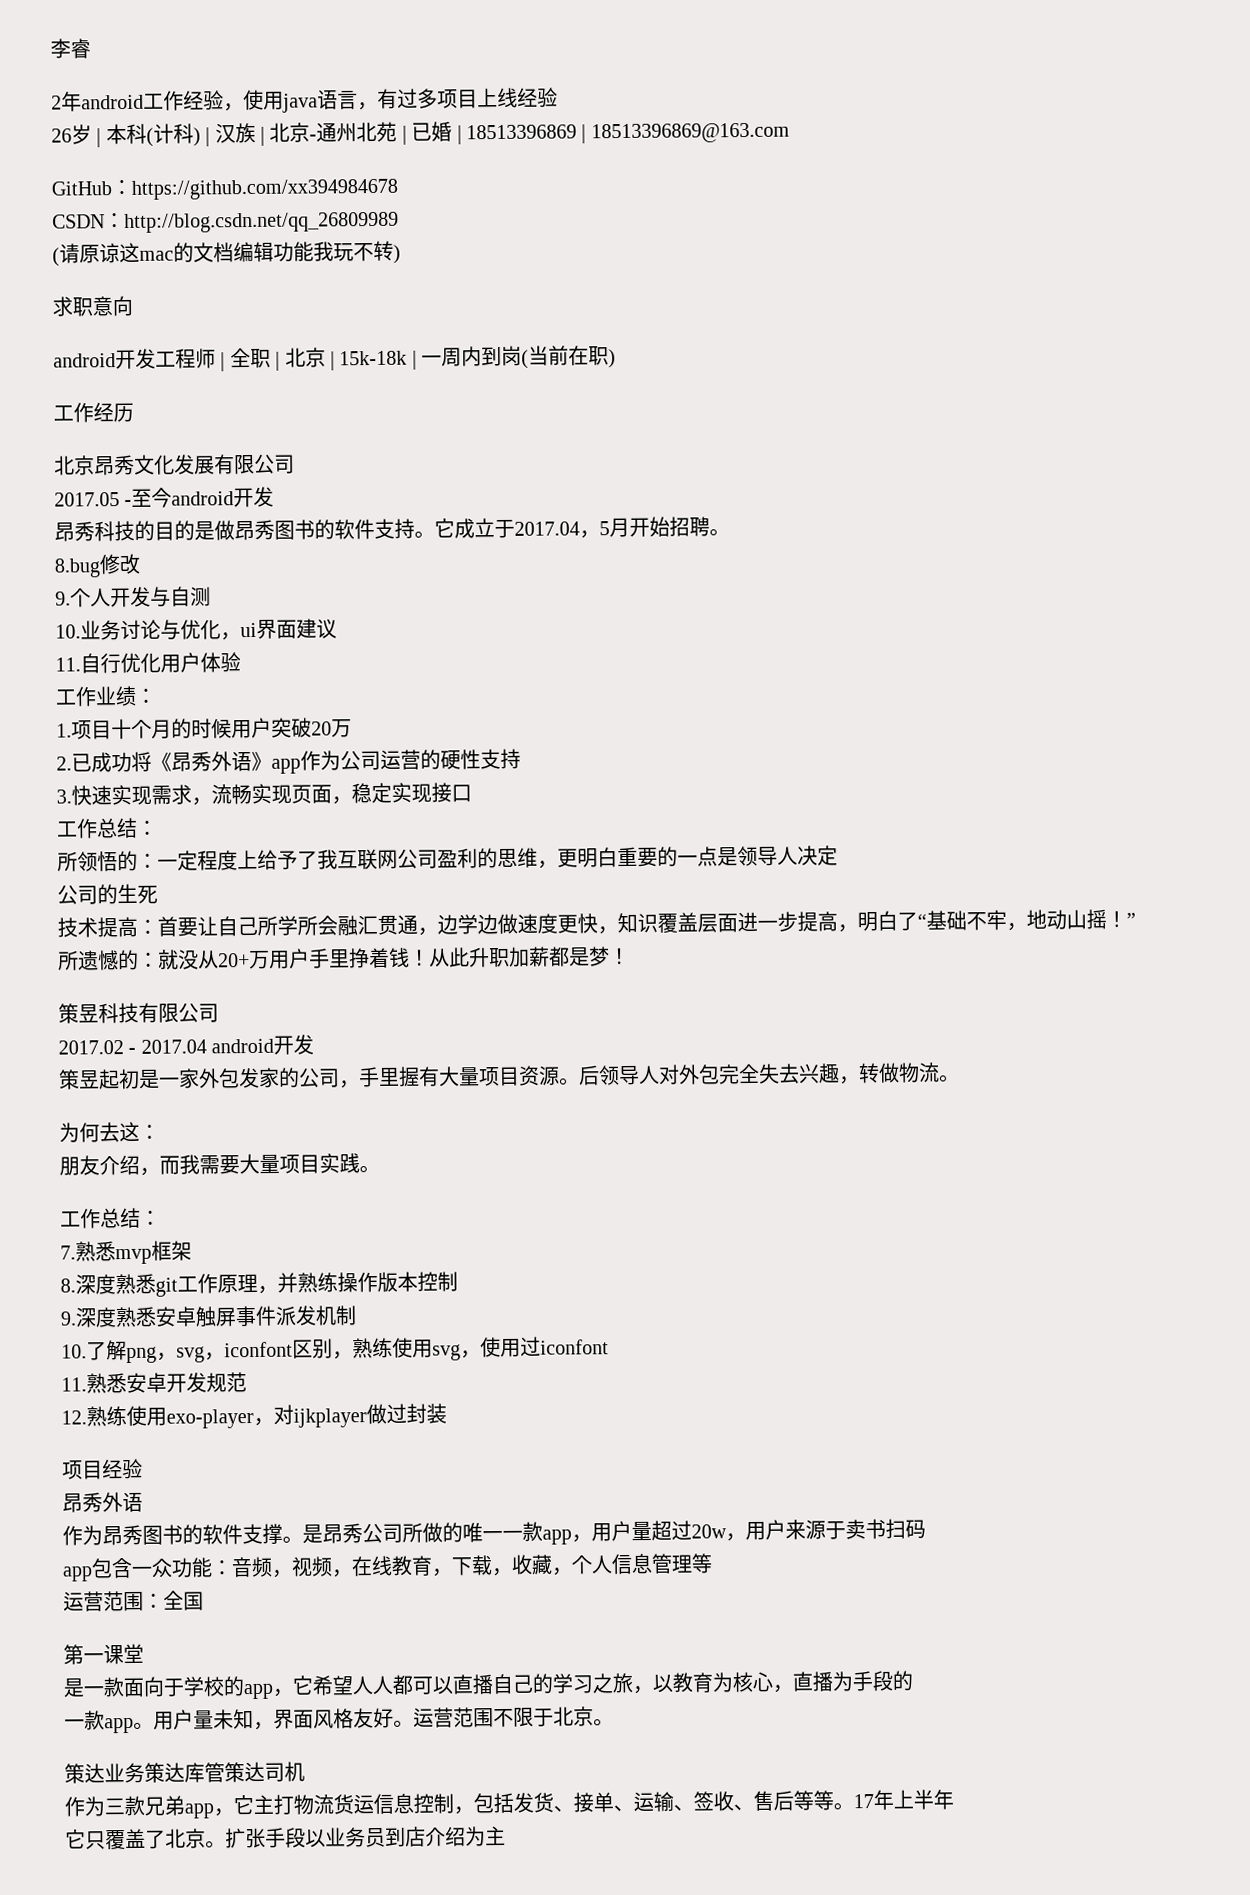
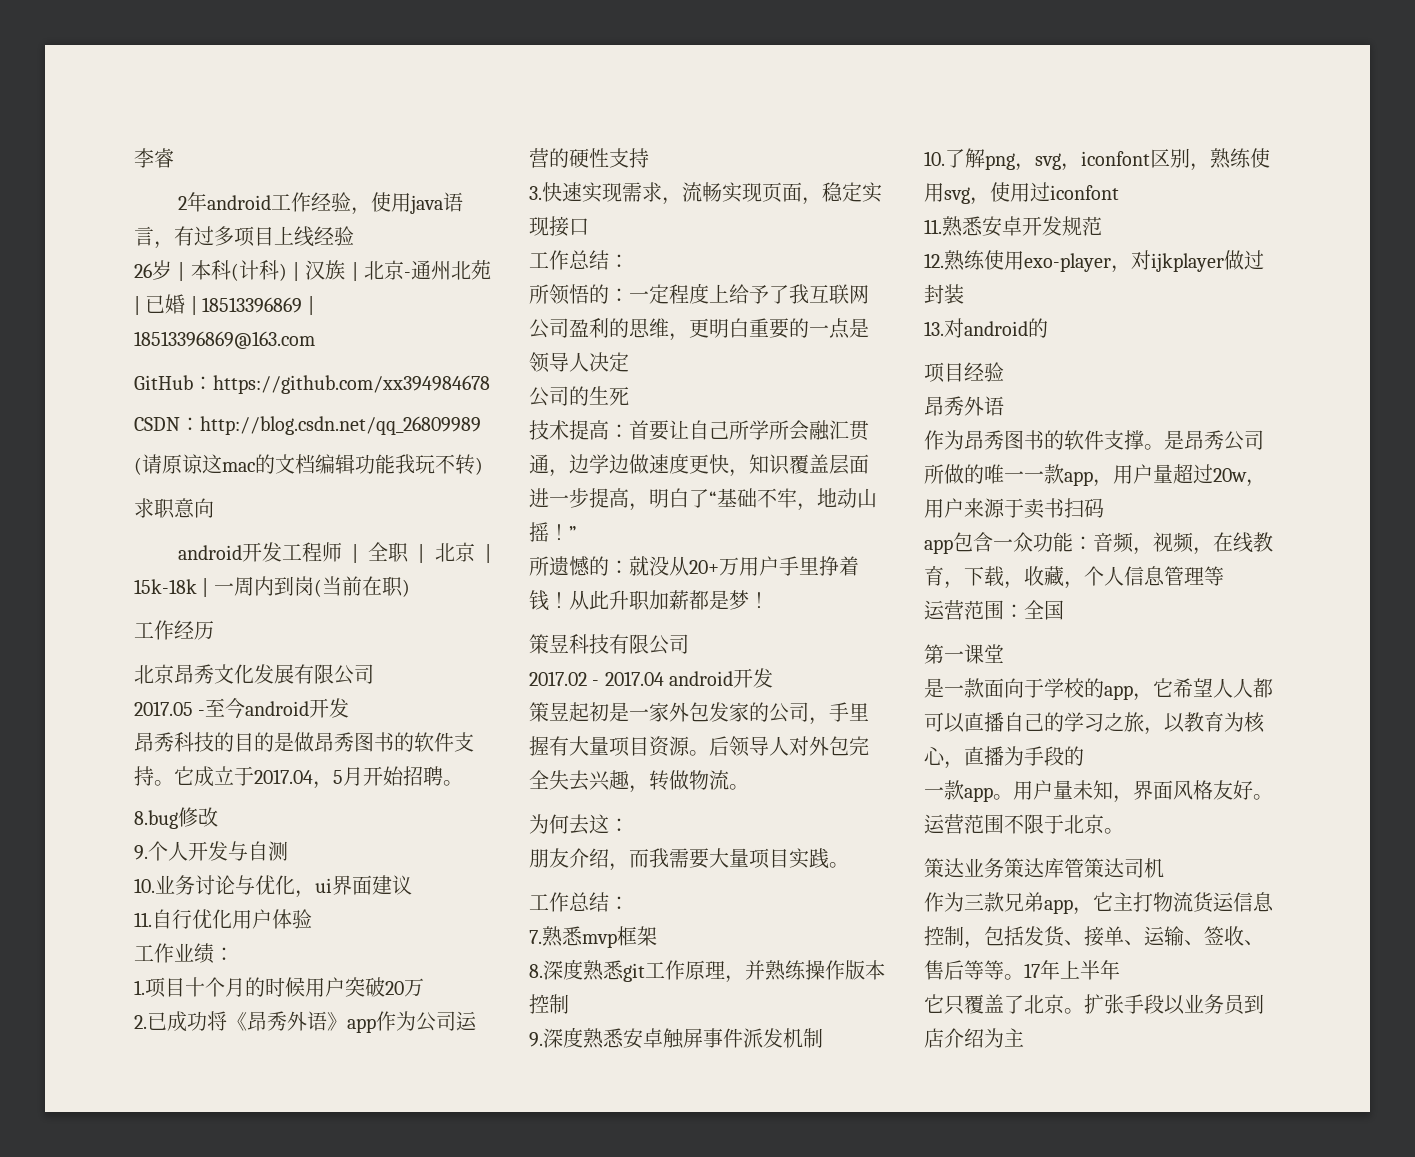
+ 13.对android的

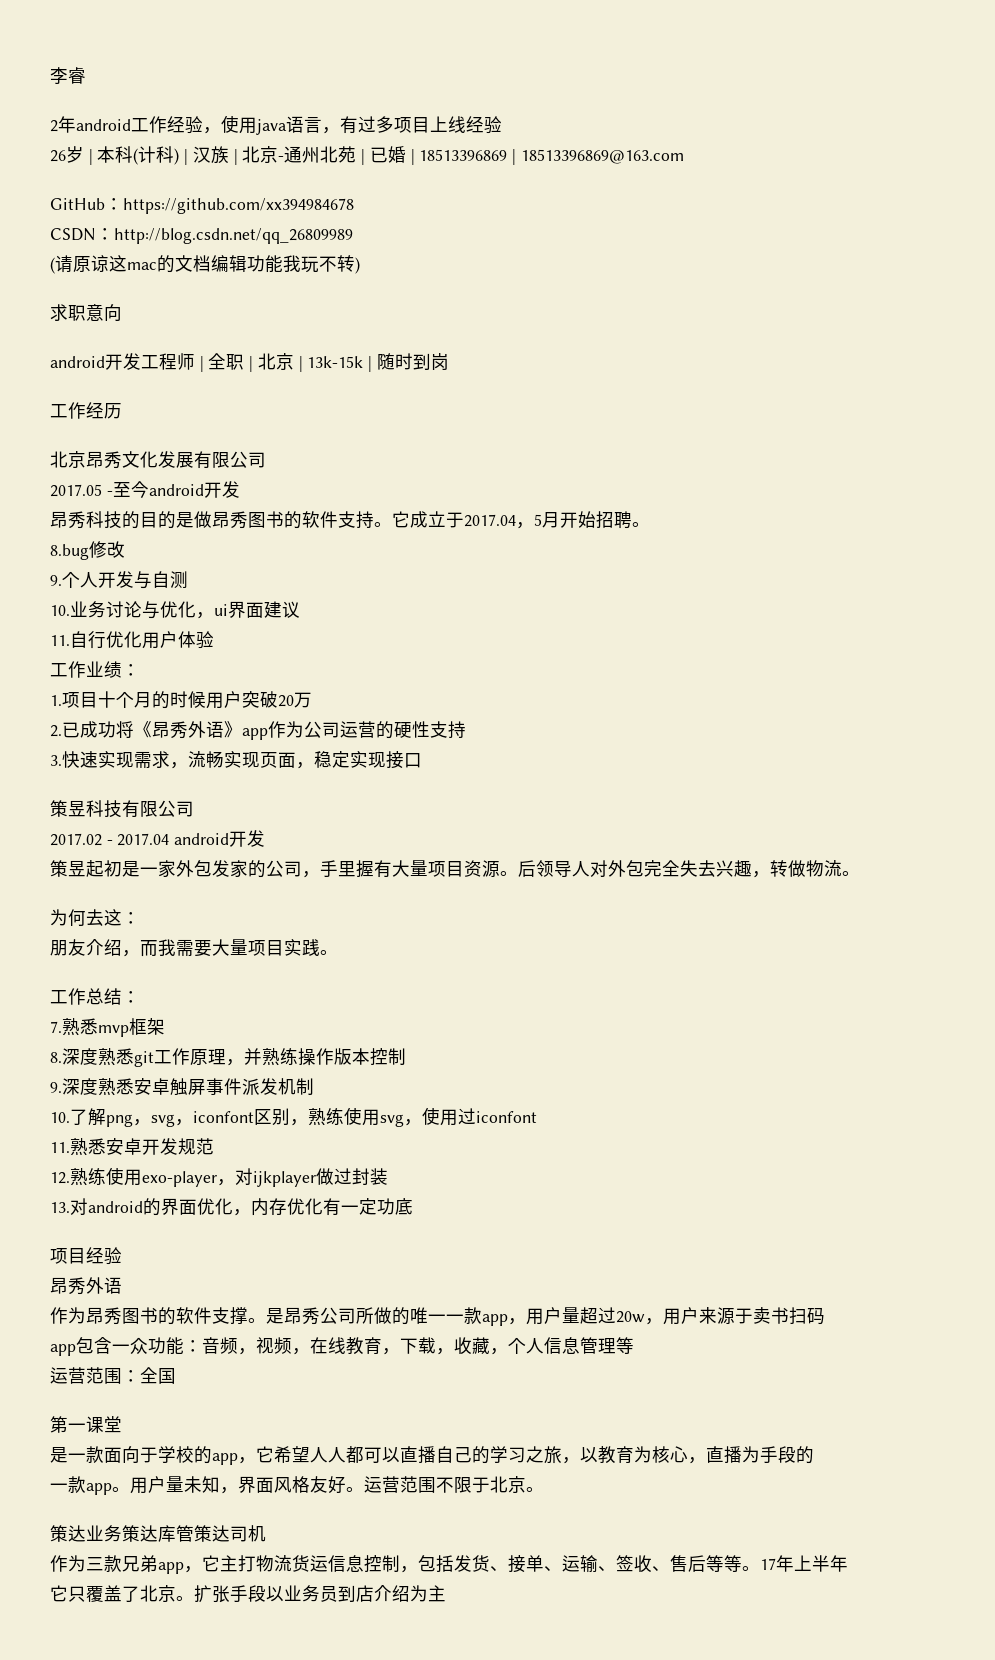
- android开发工程师 | 全职 | 北京 | 15k-18k | 一周内到岗(当前在职)
+ android开发工程师 | 全职 | 北京 | 13k-15k | 随时到岗
  3.快速实现需求，流畅实现页面，稳定实现接口
- 工作总结：
- 所领悟的：一定程度上给予了我互联网公司盈利的思维，更明白重要的一点是领导人决定
- 公司的生死
- 技术提高：首要让自己所学所会融汇贯通，边学边做速度更快，知识覆盖层面进一步提高，明白了“基础不牢，地动山摇！”
- 所遗憾的：就没从20+万用户手里挣着钱！从此升职加薪都是梦！
- 13.对android的
+ 13.对android的界面优化，内存优化有一定功底

